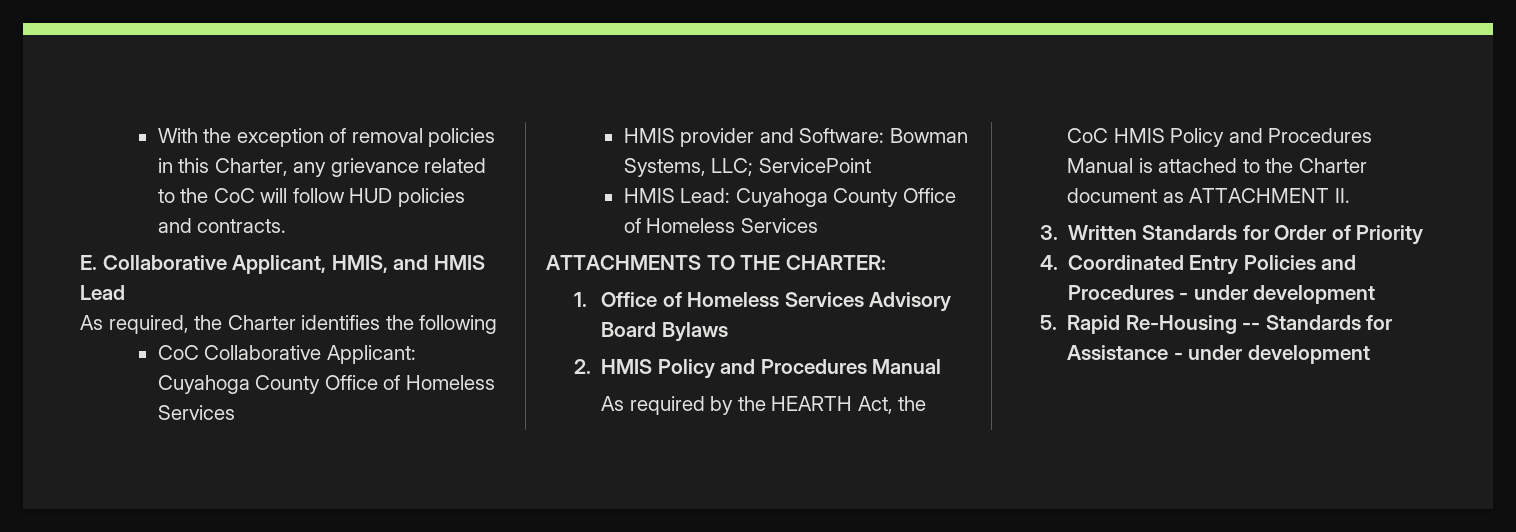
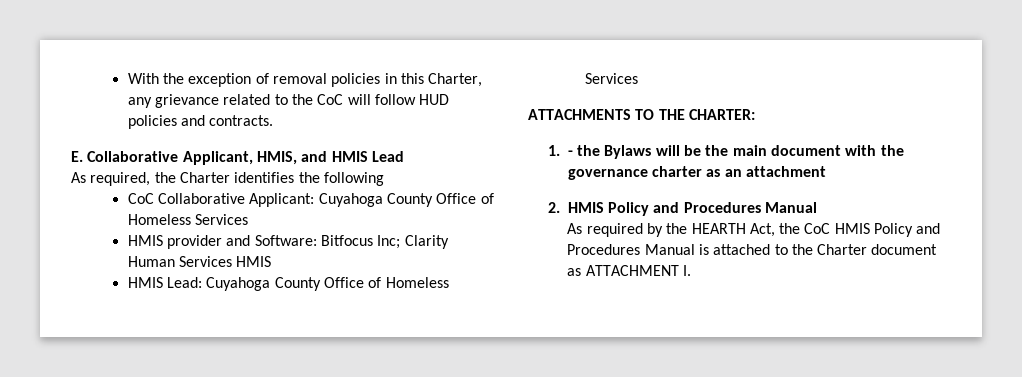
- HMIS provider and Software: Bowman Systems, LLC; ServicePoint
+ HMIS provider and Software: Bitfocus Inc; Clarity Human Services HMIS
- 1. Office of Homeless Services Advisory Board Bylaws
+ 1. - the Bylaws will be the main document with the governance charter as an attachment
- As required by the HEARTH Act, the CoC HMIS Policy and Procedures Manual is attached to the Charter document as ATTACHMENT II.
- 3. Written Standards for Order of Priority
- 4. Coordinated Entry Policies and Procedures - under development
- 5. Rapid Re-Housing -- Standards for Assistance - under development
+ As required by the HEARTH Act, the CoC HMIS Policy and Procedures Manual is attached to the Charter document as ATTACHMENT I.

